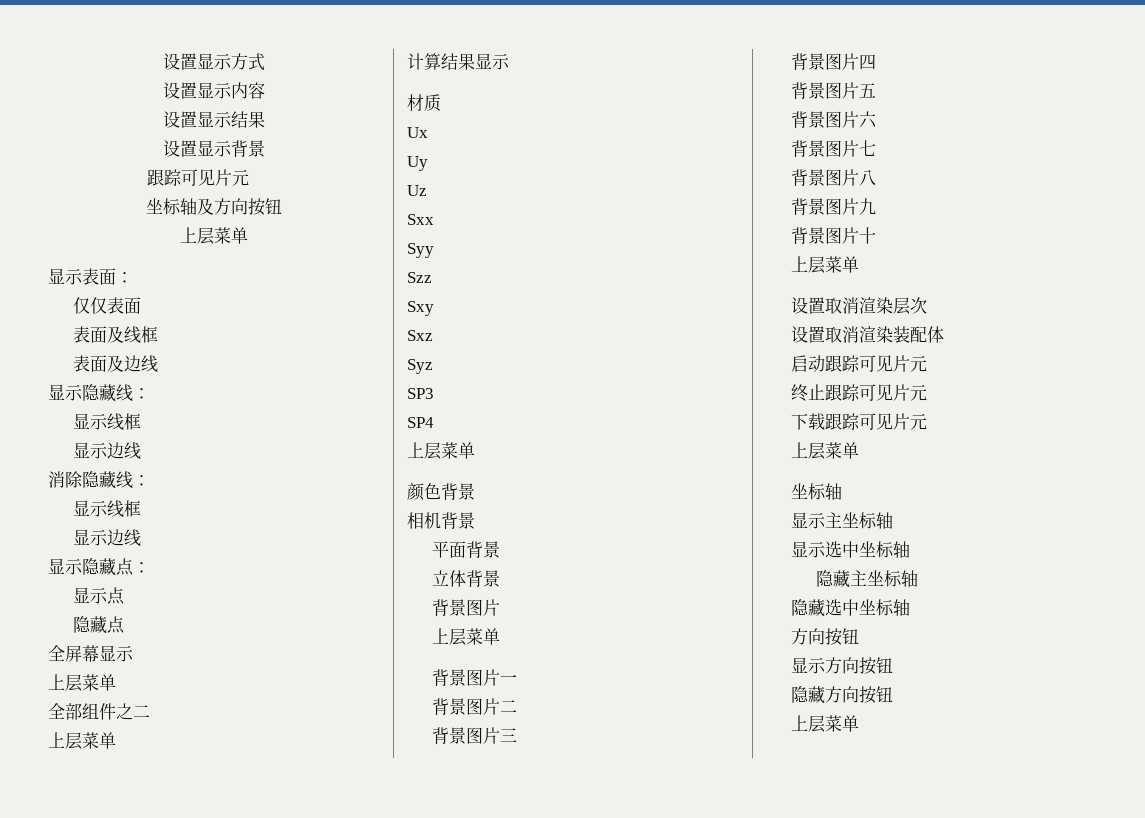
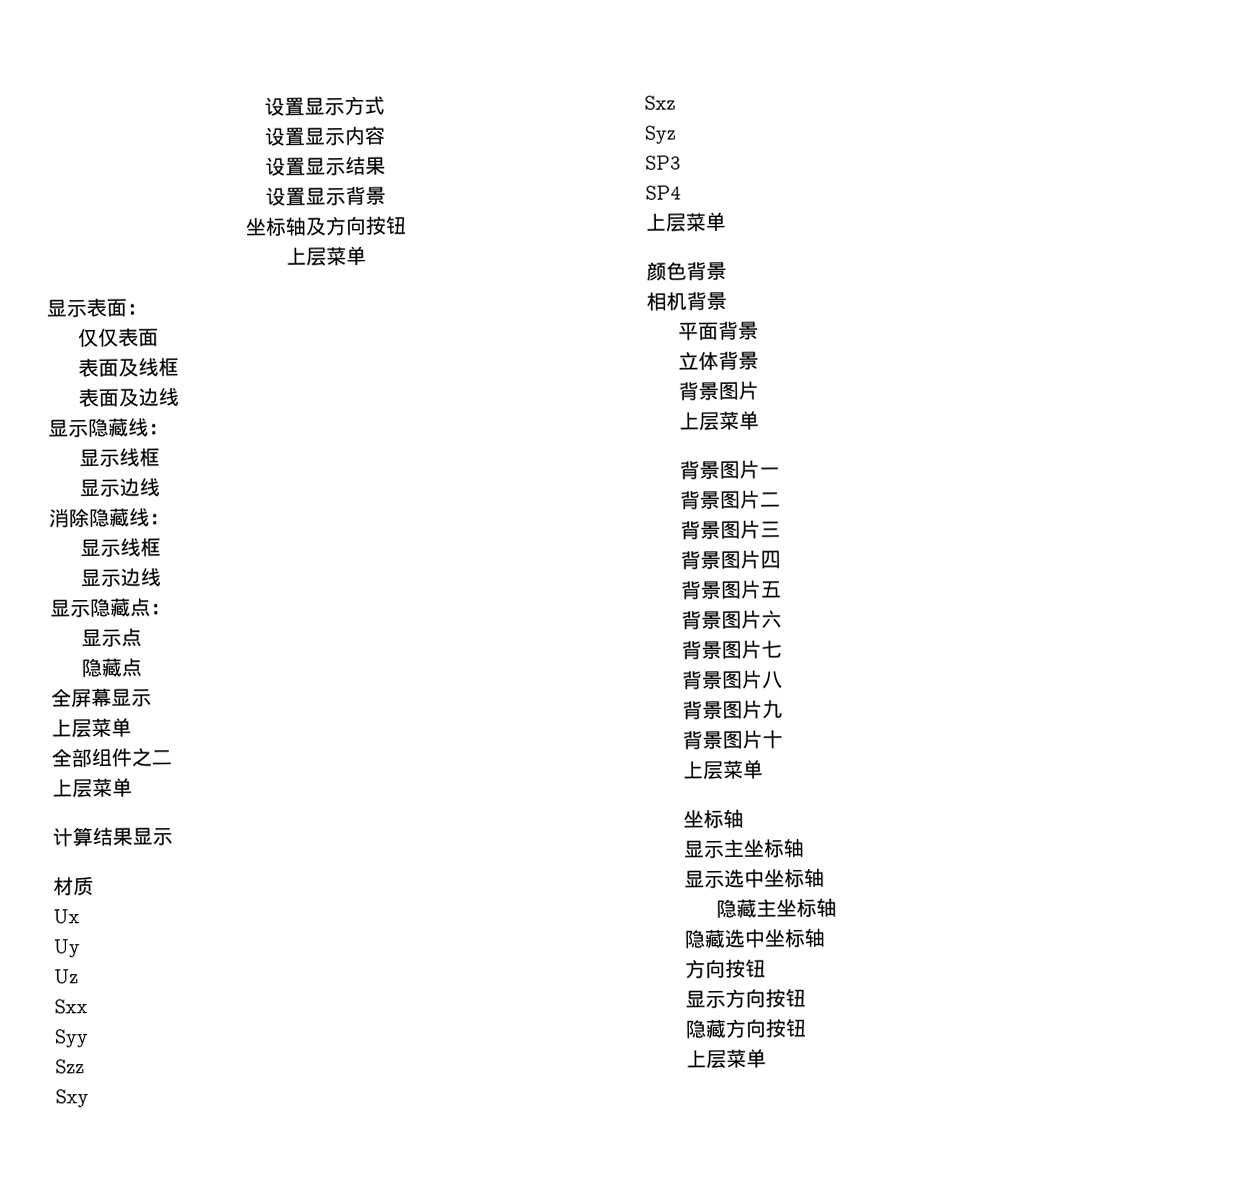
  设置显示背景
- 跟踪可见片元
- 设置取消渲染层次
- 设置取消渲染装配体
- 启动跟踪可见片元
- 终止跟踪可见片元
- 下载跟踪可见片元
- 上层菜单

